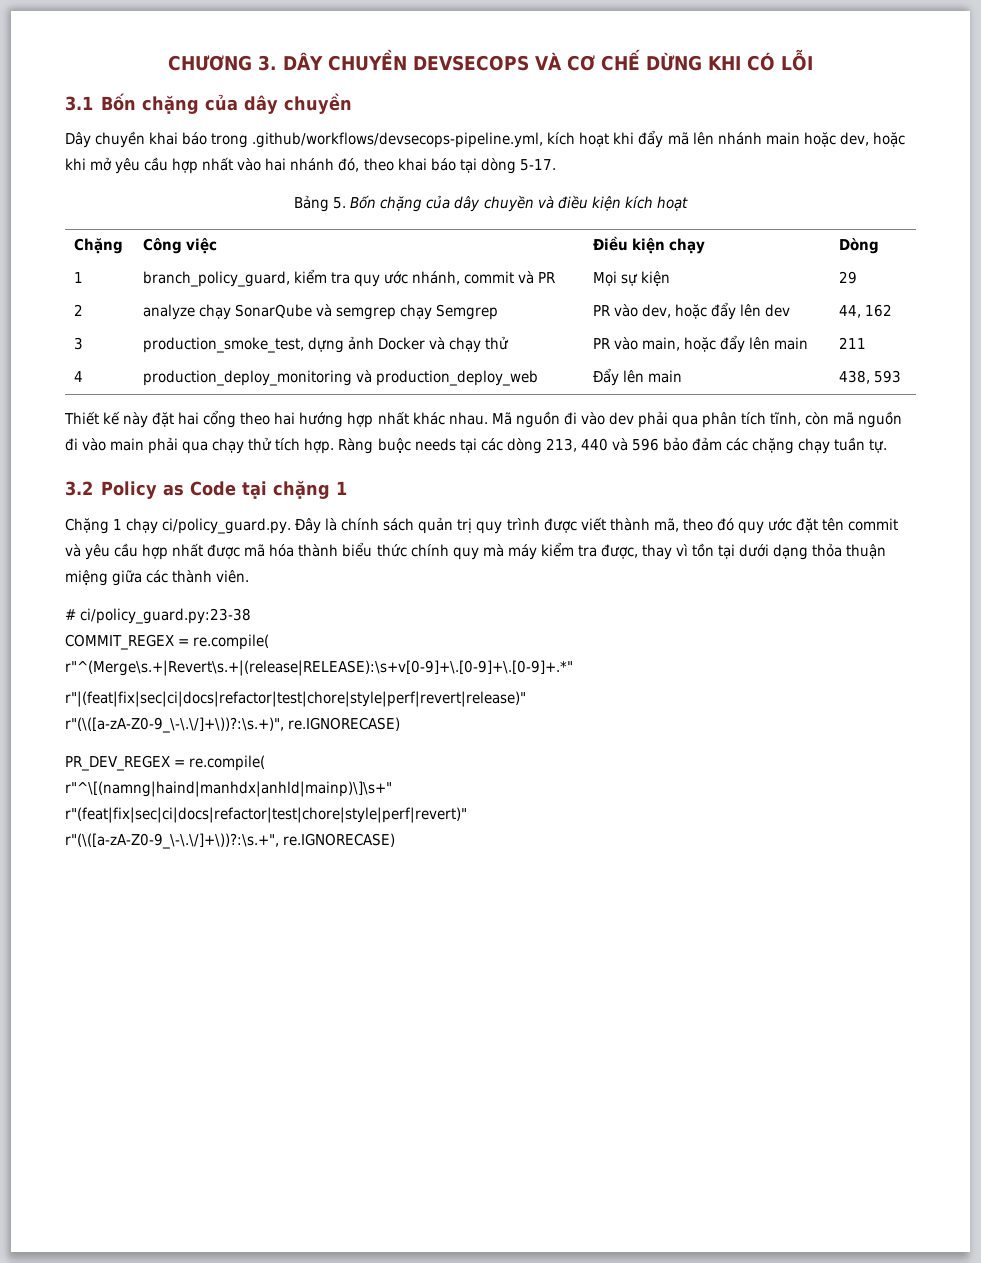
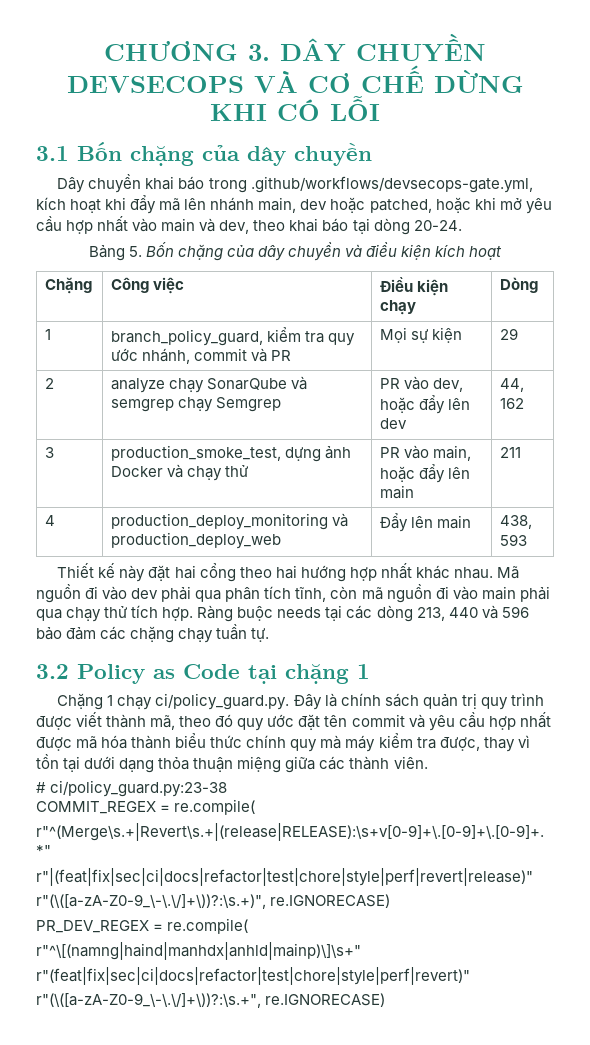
- Dây chuyền khai báo trong .github/workflows/devsecops-pipeline.yml, kích hoạt khi đẩy mã lên nhánh main hoặc dev, hoặc khi mở yêu cầu hợp nhất vào hai nhánh đó, theo khai báo tại dòng 5-17.
+ Dây chuyền khai báo trong .github/workflows/devsecops-gate.yml, kích hoạt khi đẩy mã lên nhánh main, dev hoặc patched, hoặc khi mở yêu cầu hợp nhất vào main và dev, theo khai báo tại dòng 20-24.

